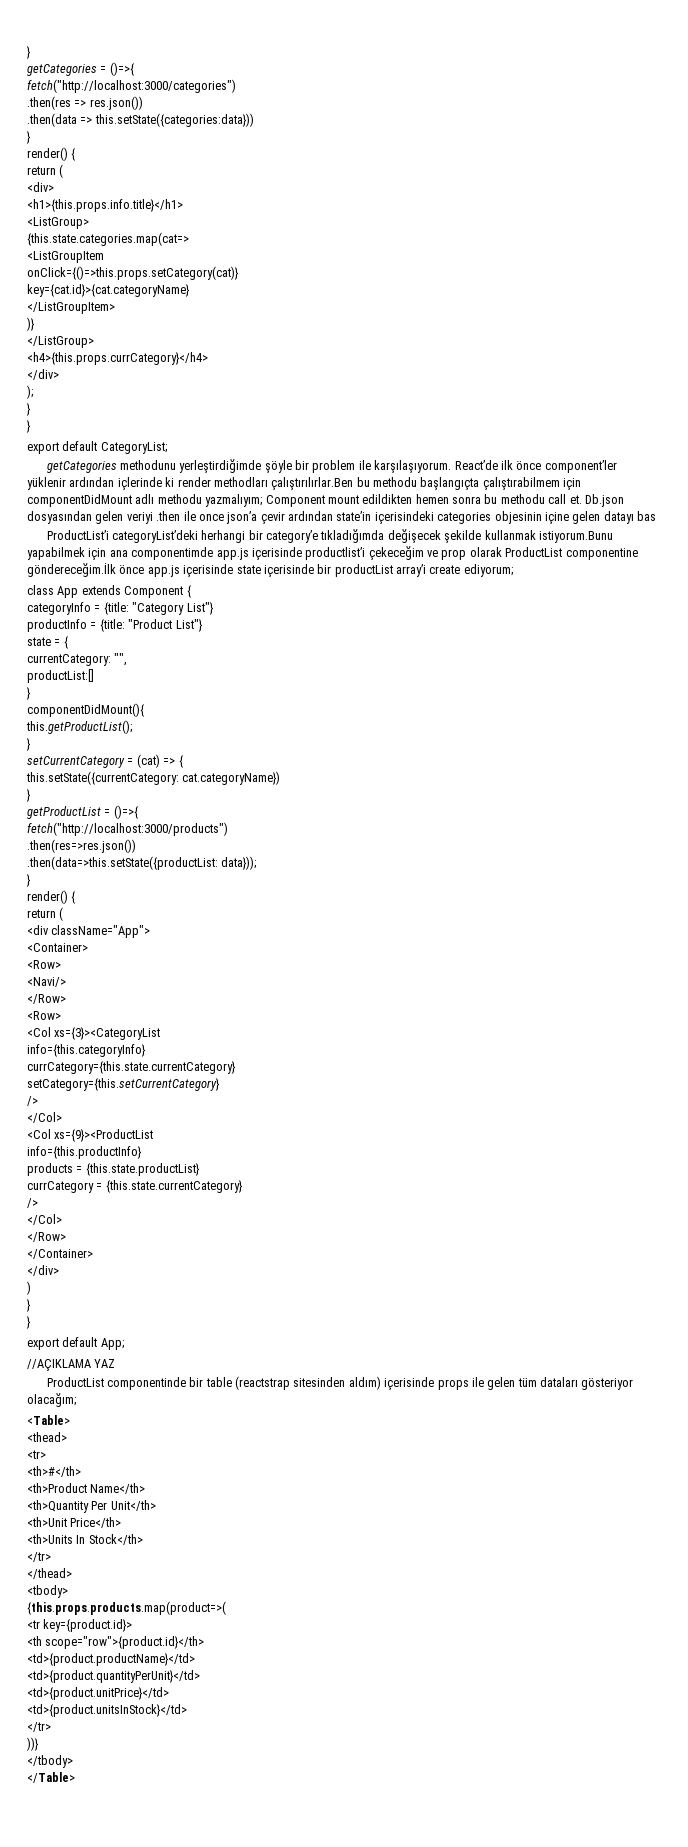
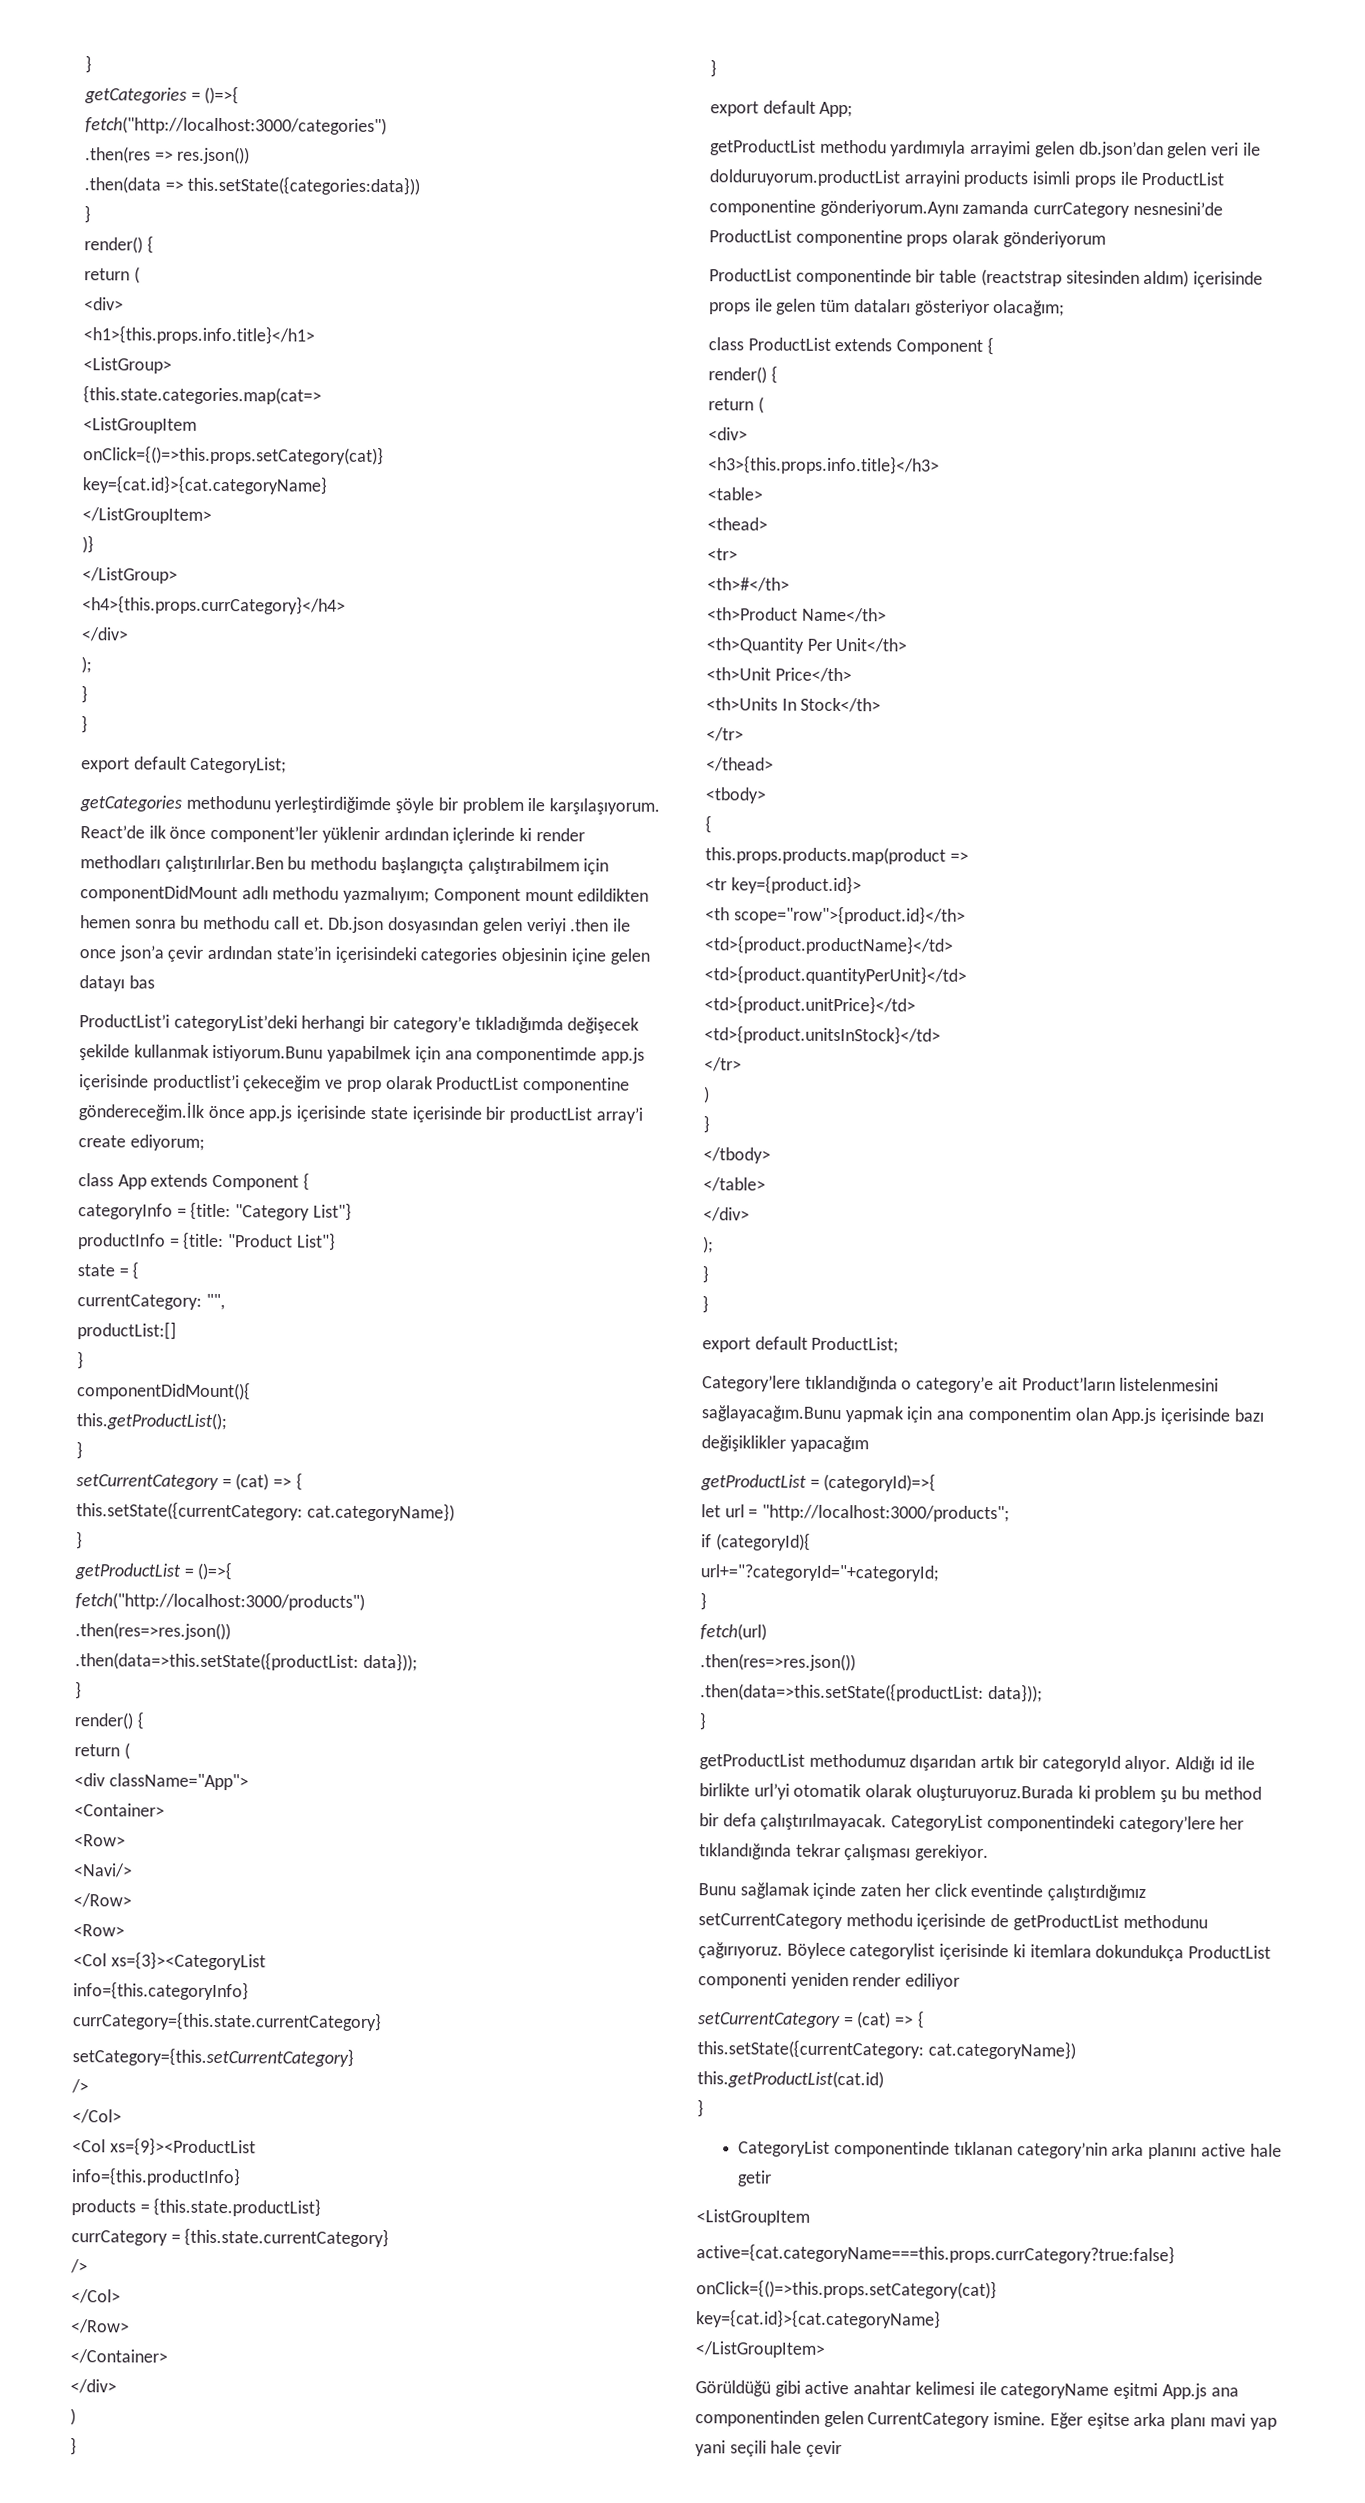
- //AÇIKLAMA YAZ
+ getProductList methodu yardımıyla arrayimi gelen db.json’dan gelen veri ile dolduruyorum.productList arrayini products isimli props ile ProductList componentine gönderiyorum.Aynı zamanda currCategory nesnesini’de ProductList componentine props olarak gönderiyorum
- <Table>
+ class ProductList extends Component {
+ render() {
+ return (
+ <div>
+ <h3>{this.props.info.title}</h3>
+ <table>
  <tbody>
- {this.props.products.map(product=>(
+ {
+ this.props.products.map(product =>
  <td>{product.unitsInStock}</td>
  </tr>
- ))}
+ )
+ }
- </Table>
+ </table>
+ </div>
+ );
+ }
+ }
+ export default ProductList;
+ Category’lere tıklandığında o category’e ait Product’ların listelenmesini sağlayacağım.Bunu yapmak için ana componentim olan App.js içerisinde bazı değişiklikler yapacağım
+ getProductList = (categoryId)=>{
+ let url = "http://localhost:3000/products";
+ if (categoryId){
+ url+="?categoryId="+categoryId;
+ }
+ fetch(url)
+ .then(res=>res.json())
+ .then(data=>this.setState({productList: data}));
+ }
+ getProductList methodumuz dışarıdan artık bir categoryId alıyor. Aldığı id ile birlikte url’yi otomatik olarak oluşturuyoruz.Burada ki problem şu bu method bir defa çalıştırılmayacak. CategoryList componentindeki category’lere her tıklandığında tekrar çalışması gerekiyor.
+ Bunu sağlamak içinde zaten her click eventinde çalıştırdığımız setCurrentCategory methodu içerisinde de getProductList methodunu çağırıyoruz. Böylece categorylist içerisinde ki itemlara dokundukça ProductList componenti yeniden render ediliyor
+ setCurrentCategory = (cat) => {
+ this.setState({currentCategory: cat.categoryName})
+ this.getProductList(cat.id)
+ }
+ CategoryList componentinde tıklanan category’nin arka planını active hale getir
+ <ListGroupItem
+ active={cat.categoryName===this.props.currCategory?true:false}
+ onClick={()=>this.props.setCategory(cat)}
+ key={cat.id}>{cat.categoryName}
+ </ListGroupItem>
+ Görüldüğü gibi active anahtar kelimesi ile categoryName eşitmi App.js ana componentinden gelen CurrentCategory ismine. Eğer eşitse arka planı mavi yap yani seçili hale çevir

